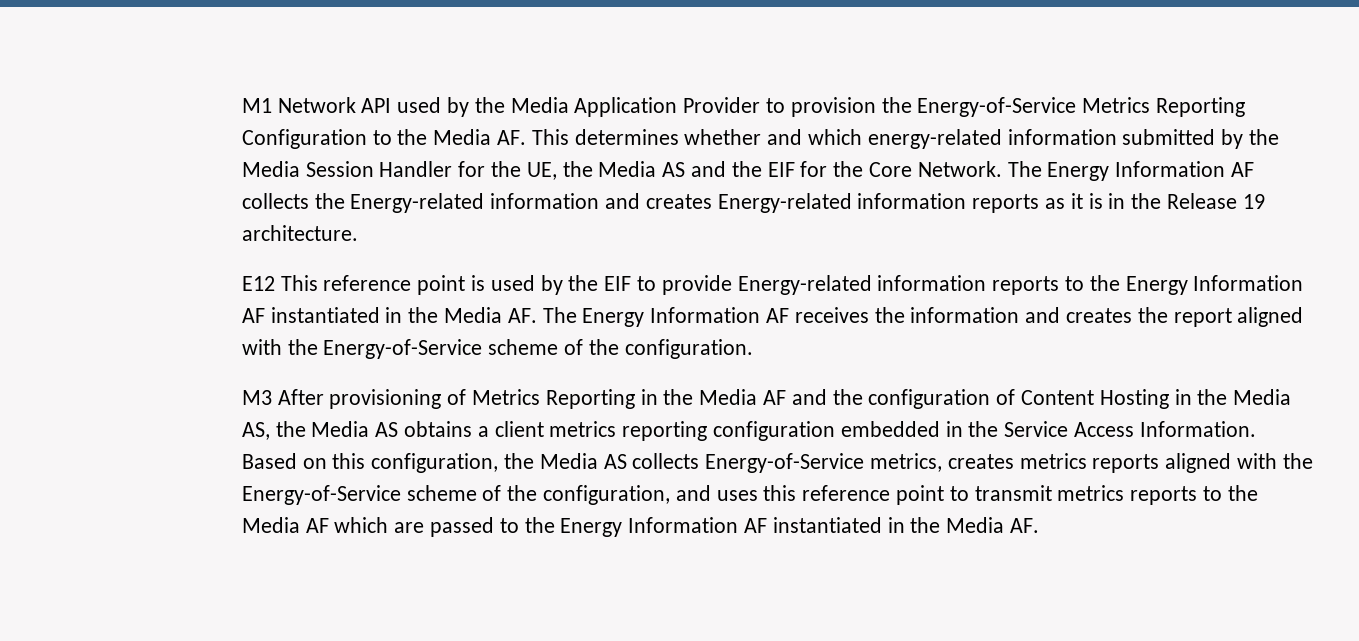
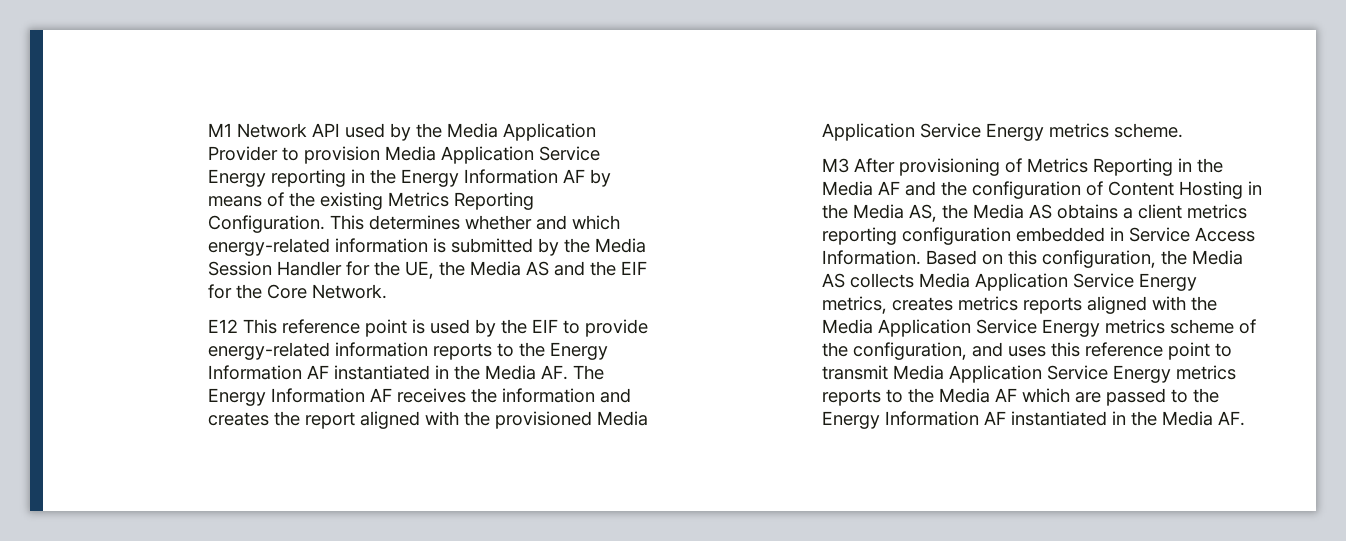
- M1 Network API used by the Media Application Provider to provision the Energy-of-Service Metrics Reporting Configuration to the Media AF. This determines whether and which energy-related information submitted by the Media Session Handler for the UE, the Media AS and the EIF for the Core Network. The Energy Information AF collects the Energy-related information and creates Energy-related information reports as it is in the Release 19 architecture.
+ M1 Network API used by the Media Application Provider to provision Media Application Service Energy reporting in the Energy Information AF by means of the existing Metrics Reporting Configuration. This determines whether and which energy-related information is submitted by the Media Session Handler for the UE, the Media AS and the EIF for the Core Network.
- E12 This reference point is used by the EIF to provide Energy-related information reports to the Energy Information AF instantiated in the Media AF. The Energy Information AF receives the information and creates the report aligned with the Energy-of-Service scheme of the configuration.
+ E12 This reference point is used by the EIF to provide energy-related information reports to the Energy Information AF instantiated in the Media AF. The Energy Information AF receives the information and creates the report aligned with the provisioned Media Application Service Energy metrics scheme.
- M3 After provisioning of Metrics Reporting in the Media AF and the configuration of Content Hosting in the Media AS, the Media AS obtains a client metrics reporting configuration embedded in the Service Access Information.
+ M3 After provisioning of Metrics Reporting in the Media AF and the configuration of Content Hosting in the Media AS, the Media AS obtains a client metrics reporting configuration embedded in Service Access Information.
- Based on this configuration, the Media AS collects Energy-of-Service metrics, creates metrics reports aligned with the Energy-of-Service scheme of the configuration, and uses this reference point to transmit metrics reports to the Media AF which are passed to the Energy Information AF instantiated in the Media AF.
+ Based on this configuration, the Media AS collects Media Application Service Energy metrics, creates metrics reports aligned with the Media Application Service Energy metrics scheme of the configuration, and uses this reference point to transmit Media Application Service Energy metrics reports to the Media AF which are passed to the Energy Information AF instantiated in the Media AF.

